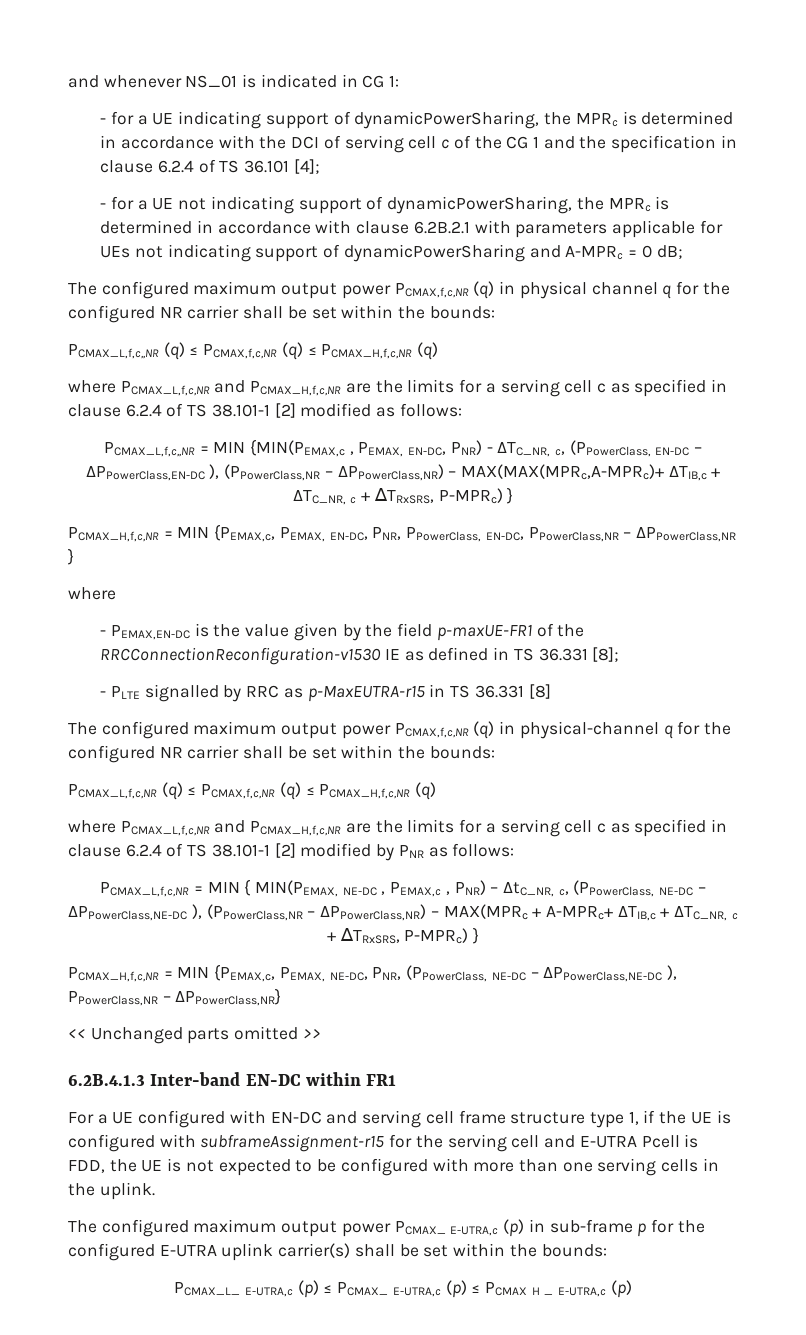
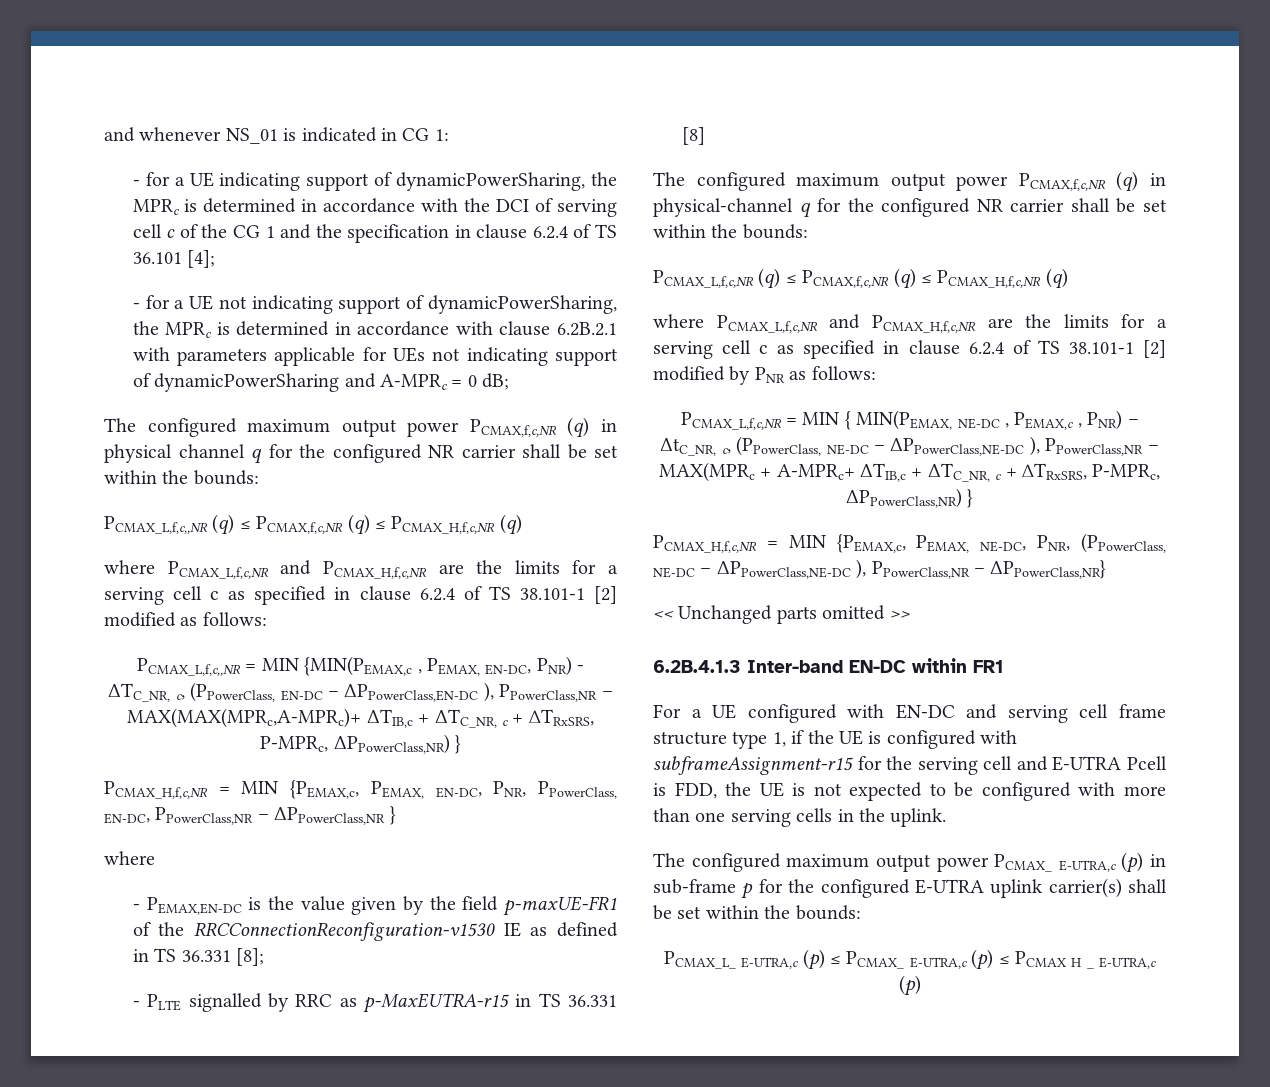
- PCMAX_L,f,c,,NR = MIN {MIN(PEMAX,c , PEMAX, EN-DC, PNR) - ΔTC_NR, c, (PPowerClass, EN-DC – ΔPPowerClass,EN-DC ), (PPowerClass,NR – ΔPPowerClass,NR) – MAX(MAX(MPRc,A-MPRc)+ ΔTIB,c + ΔTC_NR, c + ∆TRxSRS, P-MPRc) }
+ PCMAX_L,f,c,,NR = MIN {MIN(PEMAX,c , PEMAX, EN-DC, PNR) - ΔTC_NR, c, (PPowerClass, EN-DC – ΔPPowerClass,EN-DC ), PPowerClass,NR – MAX(MAX(MPRc,A-MPRc)+ ΔTIB,c + ΔTC_NR, c + ∆TRxSRS, P-MPRc, ΔPPowerClass,NR) }
- PCMAX_L,f,c,NR = MIN { MIN(PEMAX, NE-DC , PEMAX,c , PNR) – ΔtC_NR, c, (PPowerClass, NE-DC – ΔPPowerClass,NE-DC ), (PPowerClass,NR – ΔPPowerClass,NR) – MAX(MPRc + A-MPRc+ ΔTIB,c + ΔTC_NR, c + ∆TRxSRS, P-MPRc) }
+ PCMAX_L,f,c,NR = MIN { MIN(PEMAX, NE-DC , PEMAX,c , PNR) – ΔtC_NR, c, (PPowerClass, NE-DC – ΔPPowerClass,NE-DC ), PPowerClass,NR – MAX(MPRc + A-MPRc+ ΔTIB,c + ΔTC_NR, c + ∆TRxSRS, P-MPRc, ΔPPowerClass,NR) }

